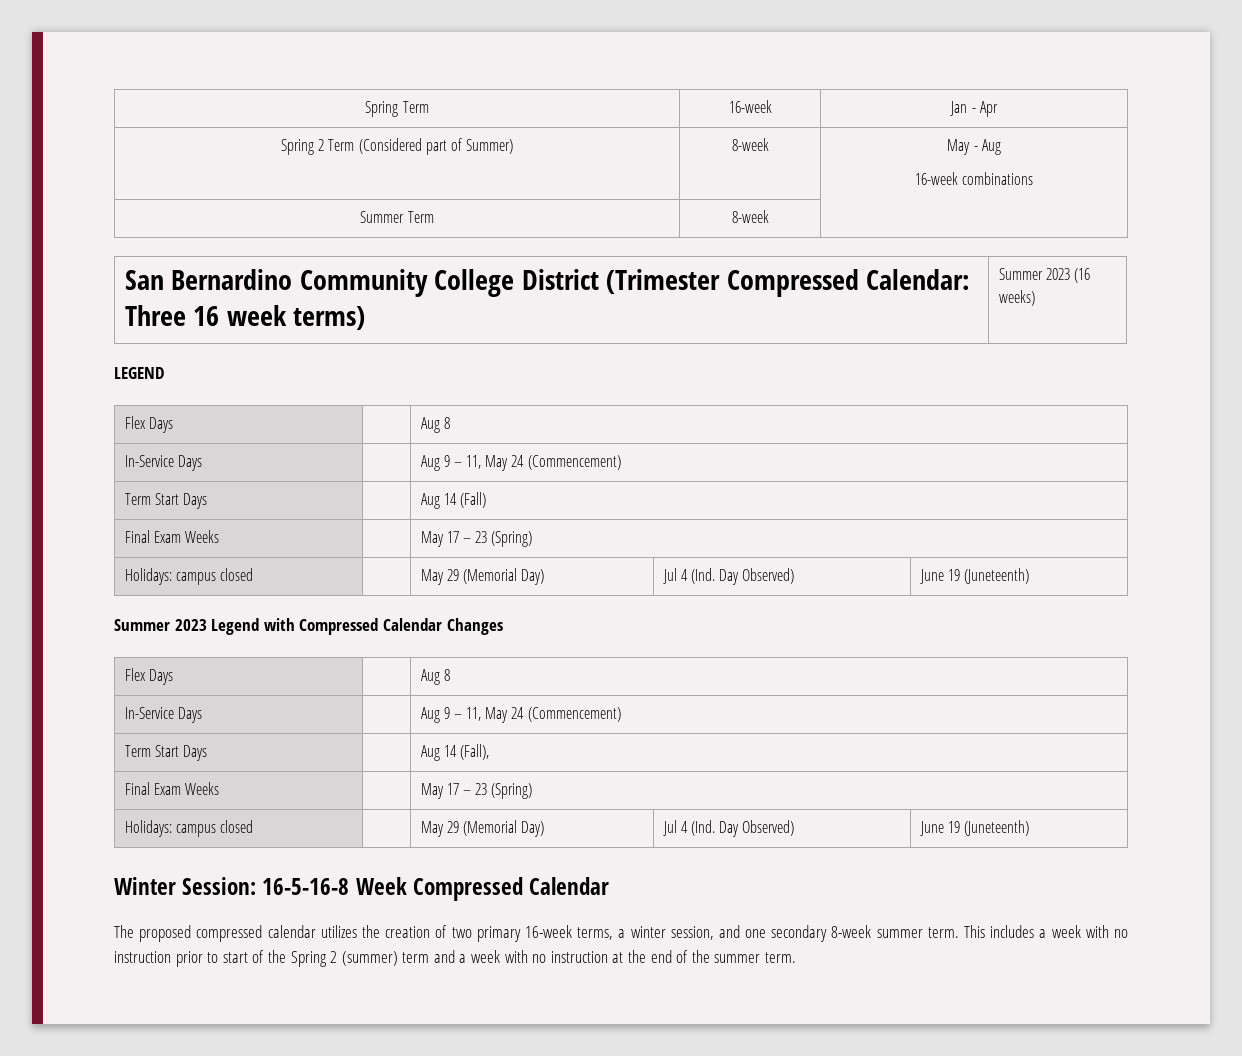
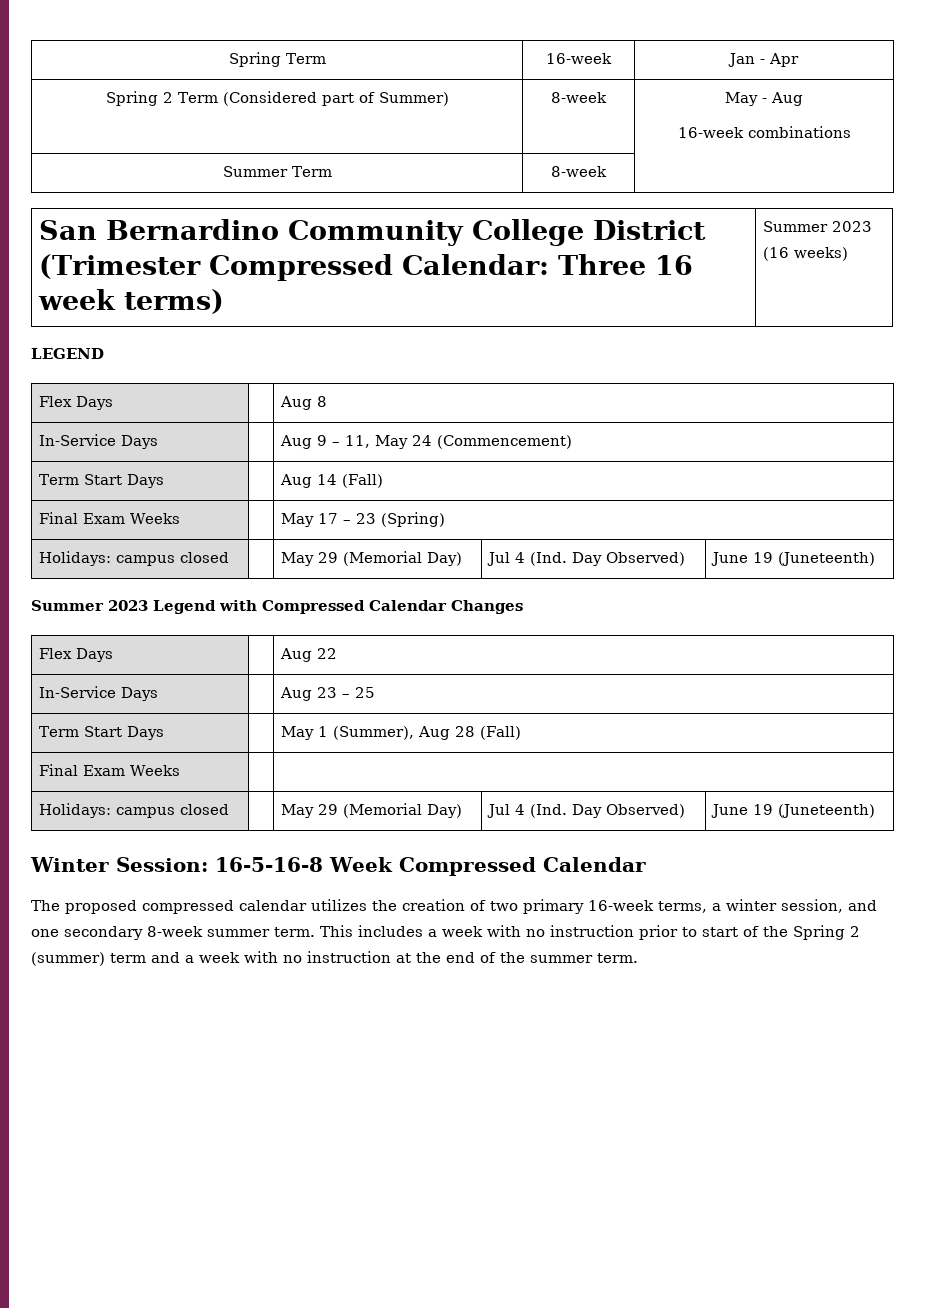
  Summer 2023 Legend with Compressed Calendar Changes
- Flex Days | | Aug 8
- In-Service Days | | Aug 9 – 11, May 24 (Commencement)
- Term Start Days | | Aug 14 (Fall),
- Final Exam Weeks | | May 17 – 23 (Spring)
+ Flex Days | | Aug 22
+ In-Service Days | | Aug 23 – 25
+ Term Start Days | | May 1 (Summer), Aug 28 (Fall)
+ Final Exam Weeks | |

